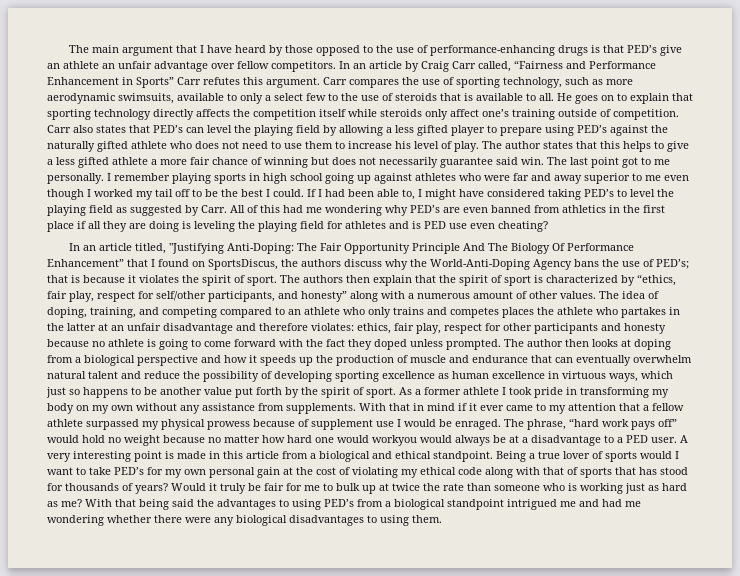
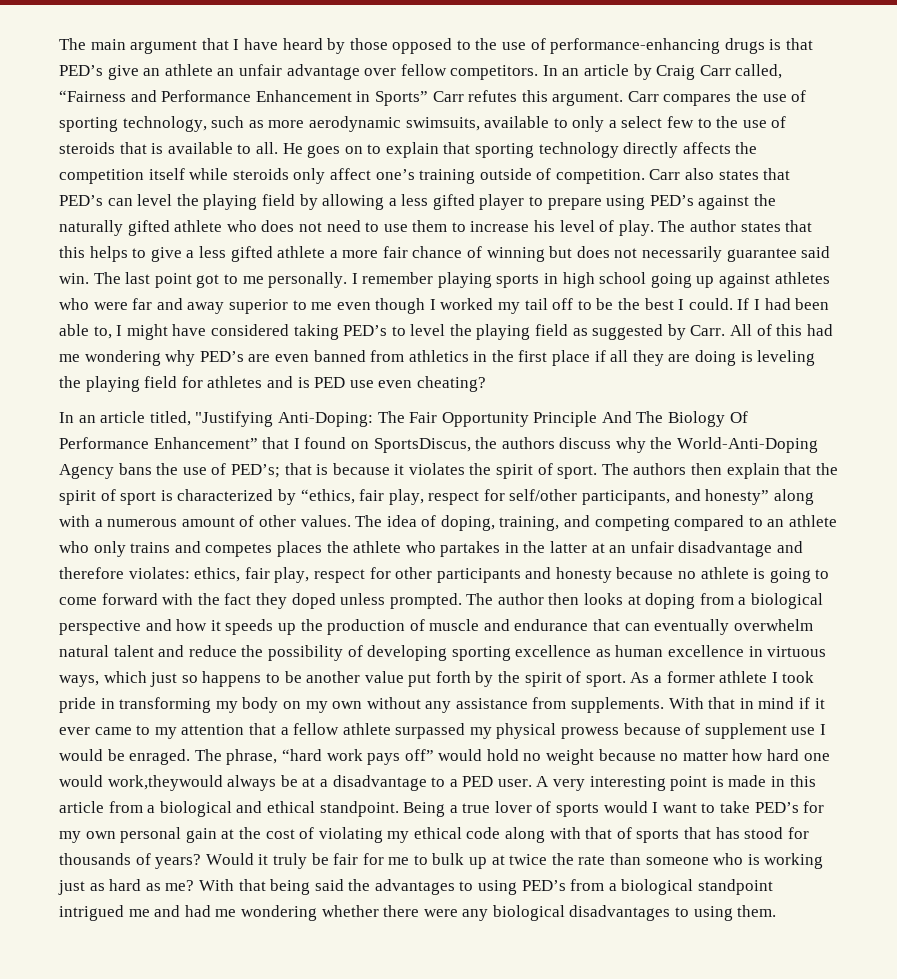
- The phrase, “hard work pays off” would hold no weight because no matter how hard one would workyou would always be at a disadvantage to a PED user.
+ The phrase, “hard work pays off” would hold no weight because no matter how hard one would work,theywould always be at a disadvantage to a PED user.

